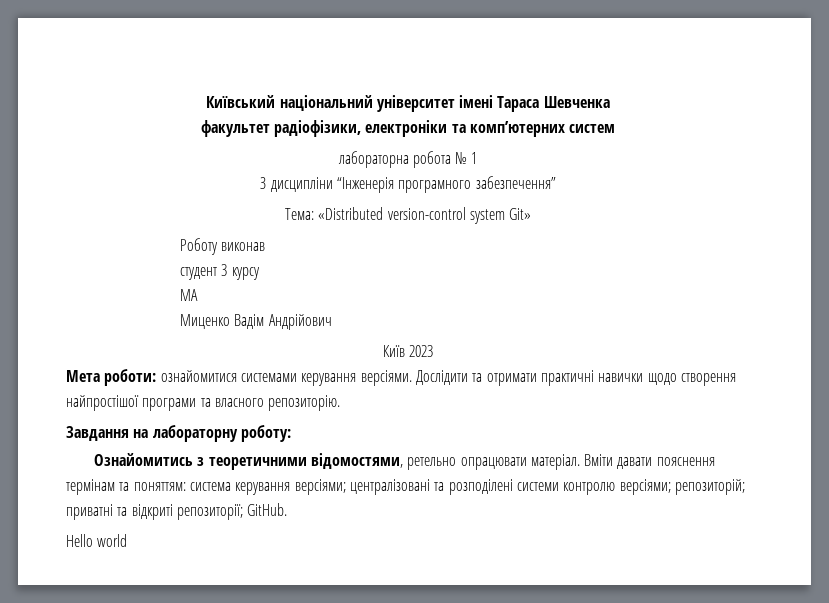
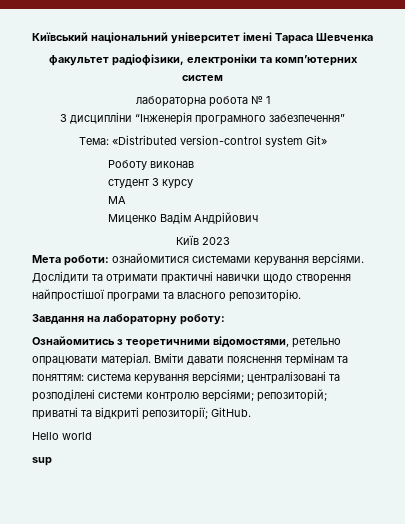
+ sup

